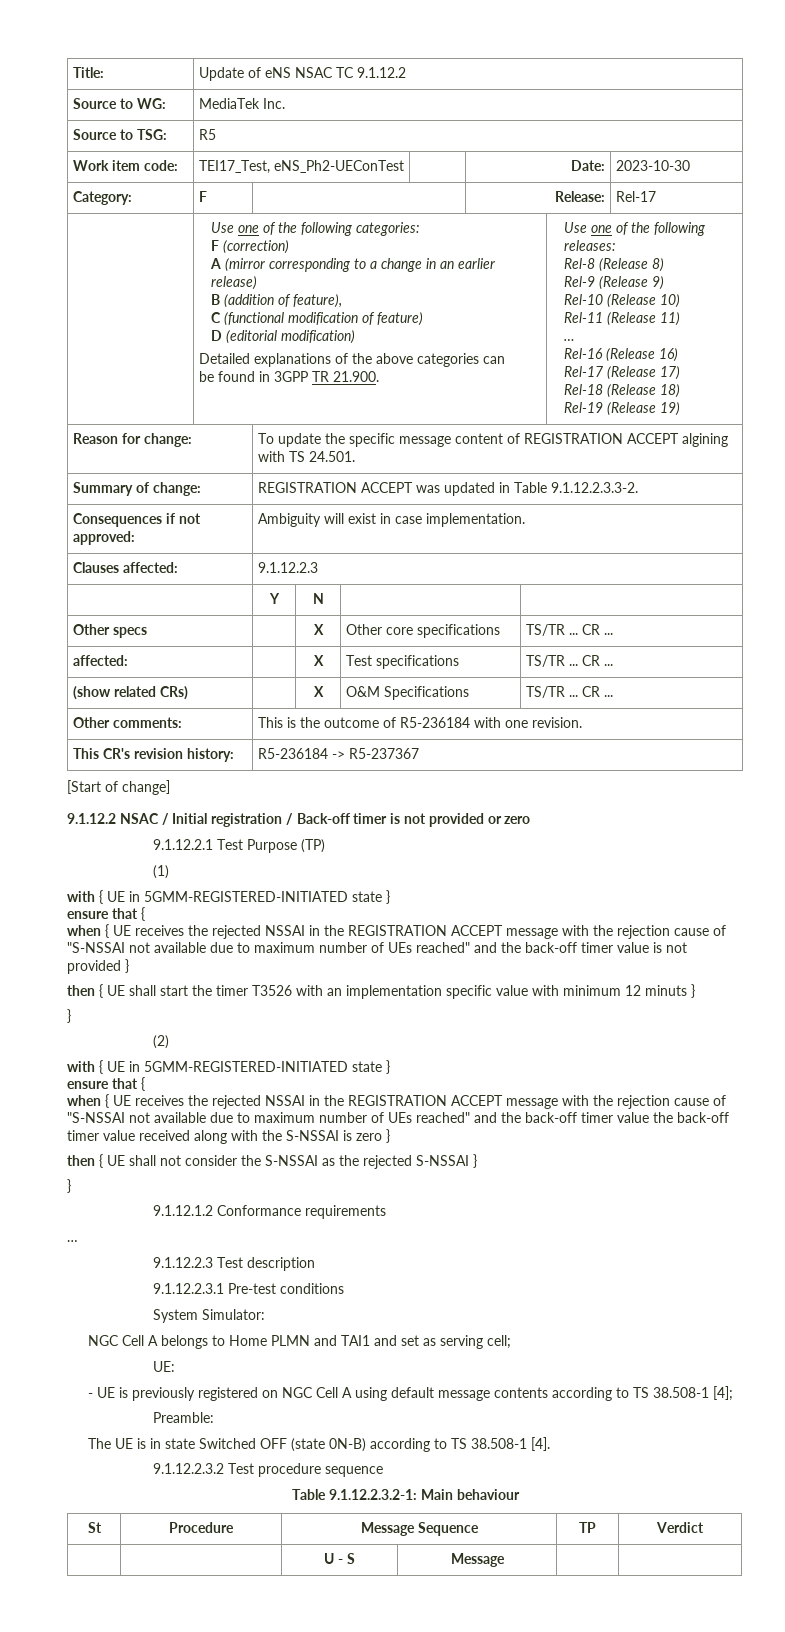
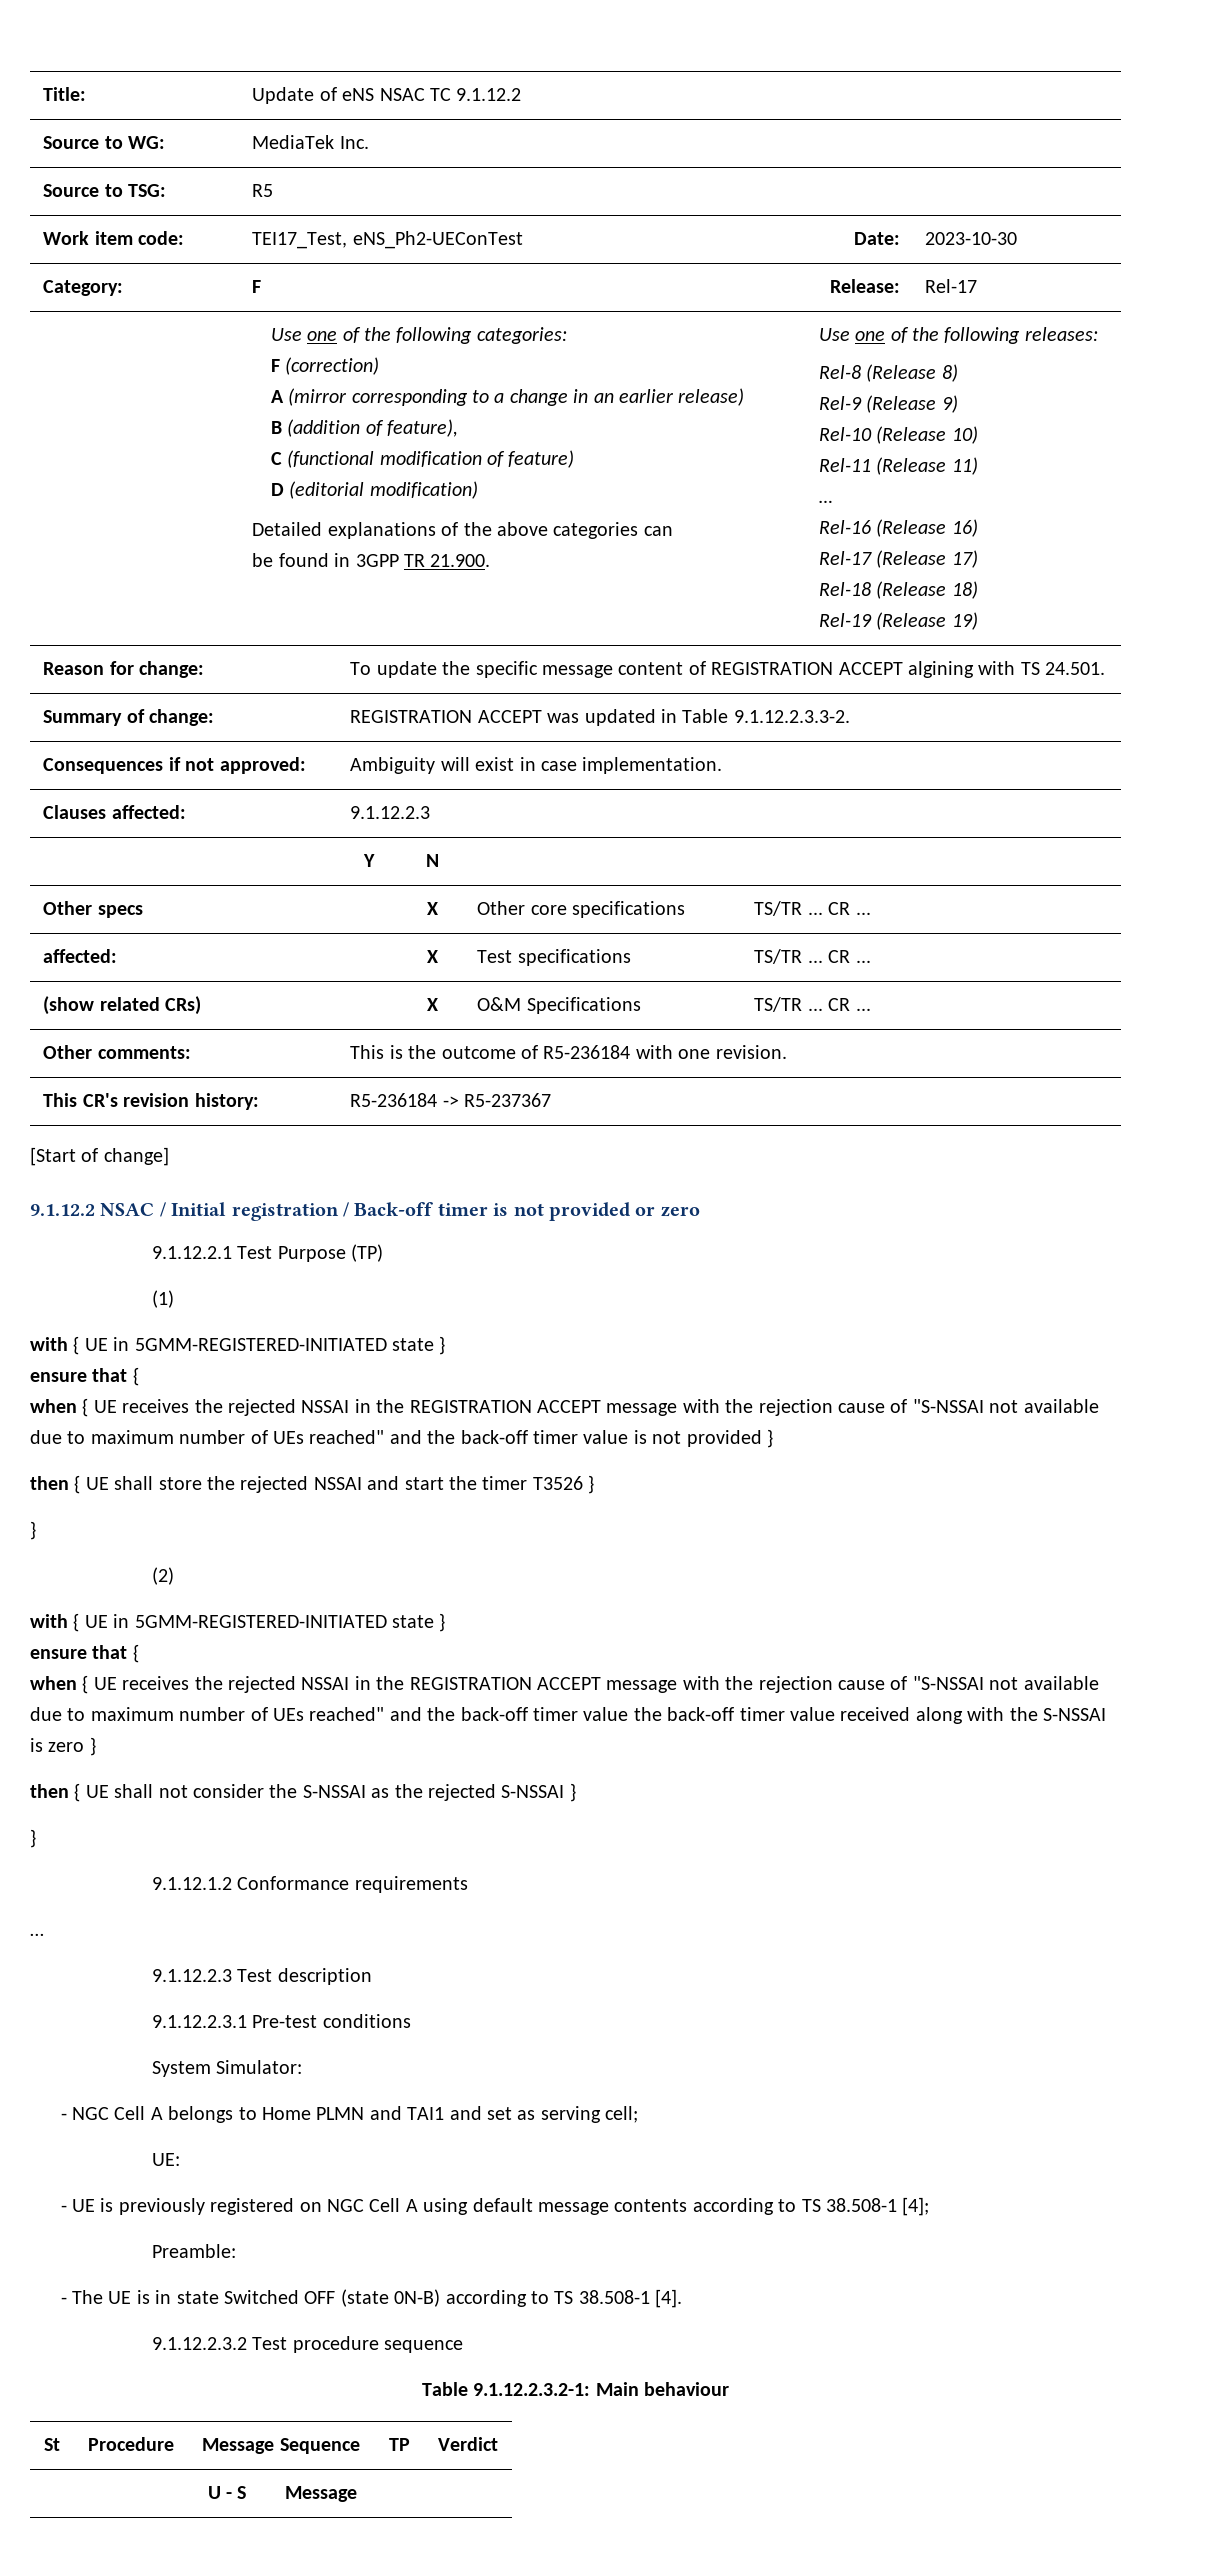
- then { UE shall start the timer T3526 with an implementation specific value with minimum 12 minuts }
+ then { UE shall store the rejected NSSAI and start the timer T3526 }
- NGC Cell A belongs to Home PLMN and TAI1 and set as serving cell;
+ - NGC Cell A belongs to Home PLMN and TAI1 and set as serving cell;
- The UE is in state Switched OFF (state 0N-B) according to TS 38.508-1 [4].
+ - The UE is in state Switched OFF (state 0N-B) according to TS 38.508-1 [4].

